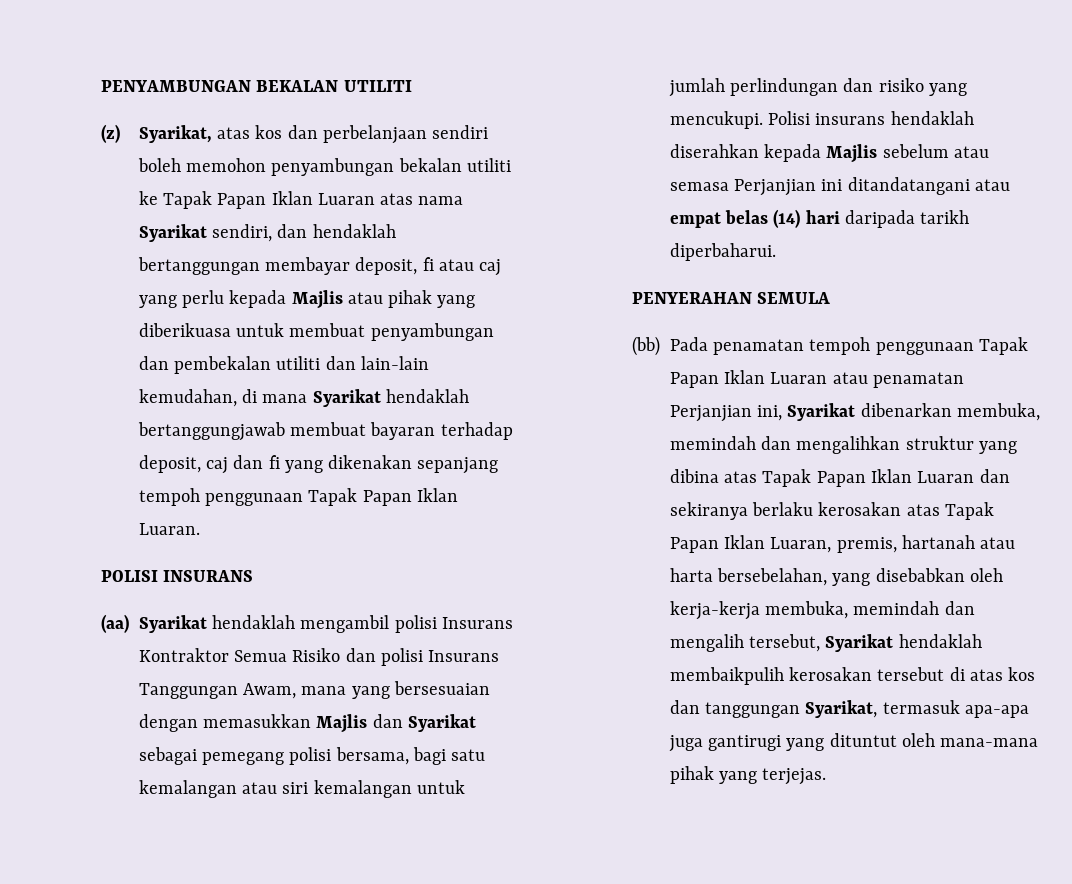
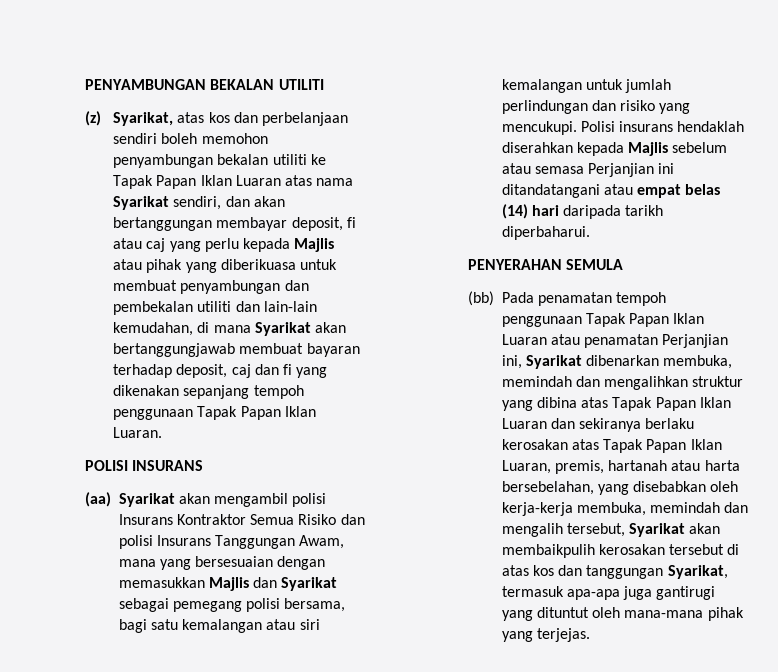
- (z) Syarikat, atas kos dan perbelanjaan sendiri boleh memohon penyambungan bekalan utiliti ke Tapak Papan Iklan Luaran atas nama Syarikat sendiri, dan hendaklah bertanggungan membayar deposit, fi atau caj yang perlu kepada Majlis atau pihak yang diberikuasa untuk membuat penyambungan dan pembekalan utiliti dan lain-lain kemudahan, di mana Syarikat hendaklah bertanggungjawab membuat bayaran terhadap deposit, caj dan fi yang dikenakan sepanjang tempoh penggunaan Tapak Papan Iklan Luaran.
+ (z) Syarikat, atas kos dan perbelanjaan sendiri boleh memohon penyambungan bekalan utiliti ke Tapak Papan Iklan Luaran atas nama Syarikat sendiri, dan akan bertanggungan membayar deposit, fi atau caj yang perlu kepada Majlis atau pihak yang diberikuasa untuk membuat penyambungan dan pembekalan utiliti dan lain-lain kemudahan, di mana Syarikat akan bertanggungjawab membuat bayaran terhadap deposit, caj dan fi yang dikenakan sepanjang tempoh penggunaan Tapak Papan Iklan Luaran.
- (aa) Syarikat hendaklah mengambil polisi Insurans Kontraktor Semua Risiko dan polisi Insurans Tanggungan Awam, mana yang bersesuaian dengan memasukkan Majlis dan Syarikat sebagai pemegang polisi bersama, bagi satu kemalangan atau siri kemalangan untuk jumlah perlindungan dan risiko yang mencukupi.
+ (aa) Syarikat akan mengambil polisi Insurans Kontraktor Semua Risiko dan polisi Insurans Tanggungan Awam, mana yang bersesuaian dengan memasukkan Majlis dan Syarikat sebagai pemegang polisi bersama, bagi satu kemalangan atau siri kemalangan untuk jumlah perlindungan dan risiko yang mencukupi.
- (bb) Pada penamatan tempoh penggunaan Tapak Papan Iklan Luaran atau penamatan Perjanjian ini, Syarikat dibenarkan membuka, memindah dan mengalihkan struktur yang dibina atas Tapak Papan Iklan Luaran dan sekiranya berlaku kerosakan atas Tapak Papan Iklan Luaran, premis, hartanah atau harta bersebelahan, yang disebabkan oleh kerja-kerja membuka, memindah dan mengalih tersebut, Syarikat hendaklah membaikpulih kerosakan tersebut di atas kos dan tanggungan Syarikat, termasuk apa-apa juga gantirugi yang dituntut oleh mana-mana pihak yang terjejas.
+ (bb) Pada penamatan tempoh penggunaan Tapak Papan Iklan Luaran atau penamatan Perjanjian ini, Syarikat dibenarkan membuka, memindah dan mengalihkan struktur yang dibina atas Tapak Papan Iklan Luaran dan sekiranya berlaku kerosakan atas Tapak Papan Iklan Luaran, premis, hartanah atau harta bersebelahan, yang disebabkan oleh kerja-kerja membuka, memindah dan mengalih tersebut, Syarikat akan membaikpulih kerosakan tersebut di atas kos dan tanggungan Syarikat, termasuk apa-apa juga gantirugi yang dituntut oleh mana-mana pihak yang terjejas.

